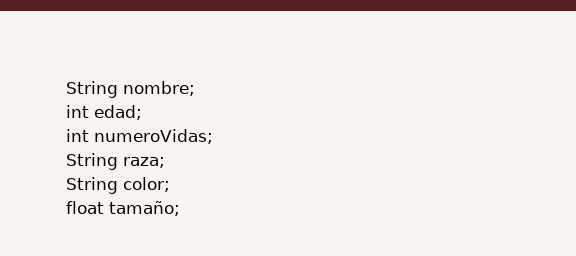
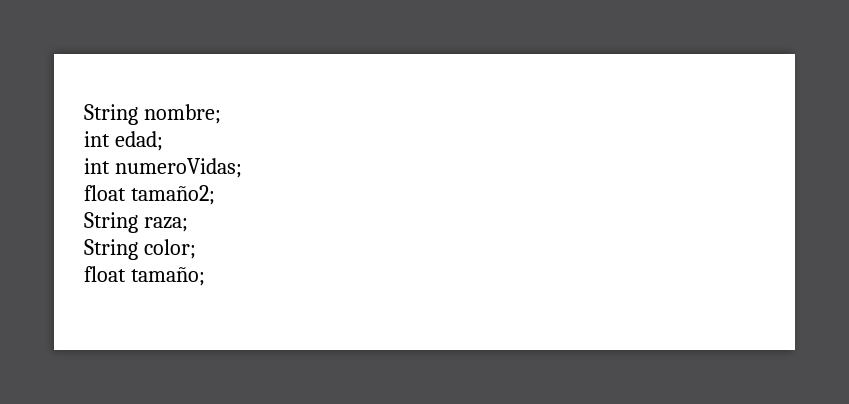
+ float tamaño2;

